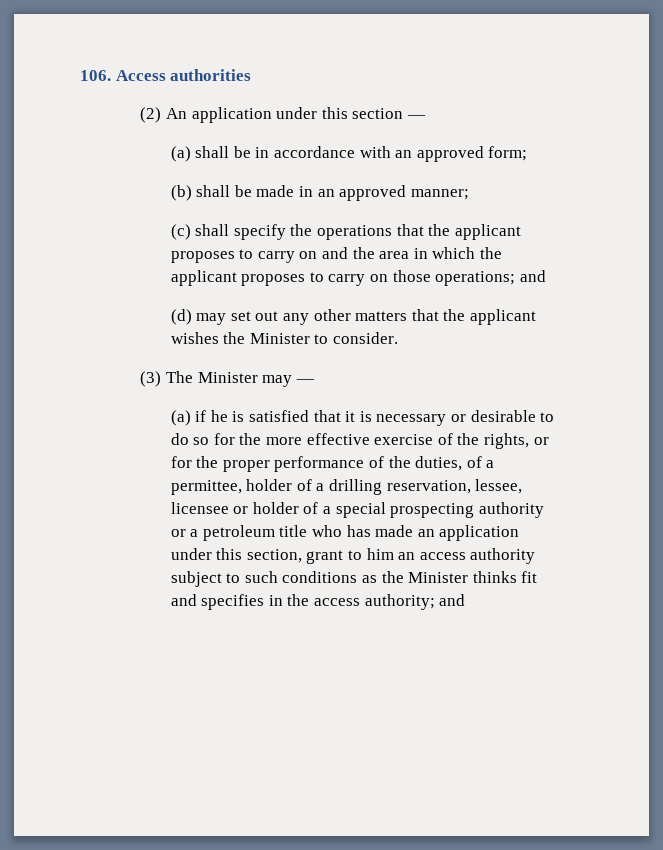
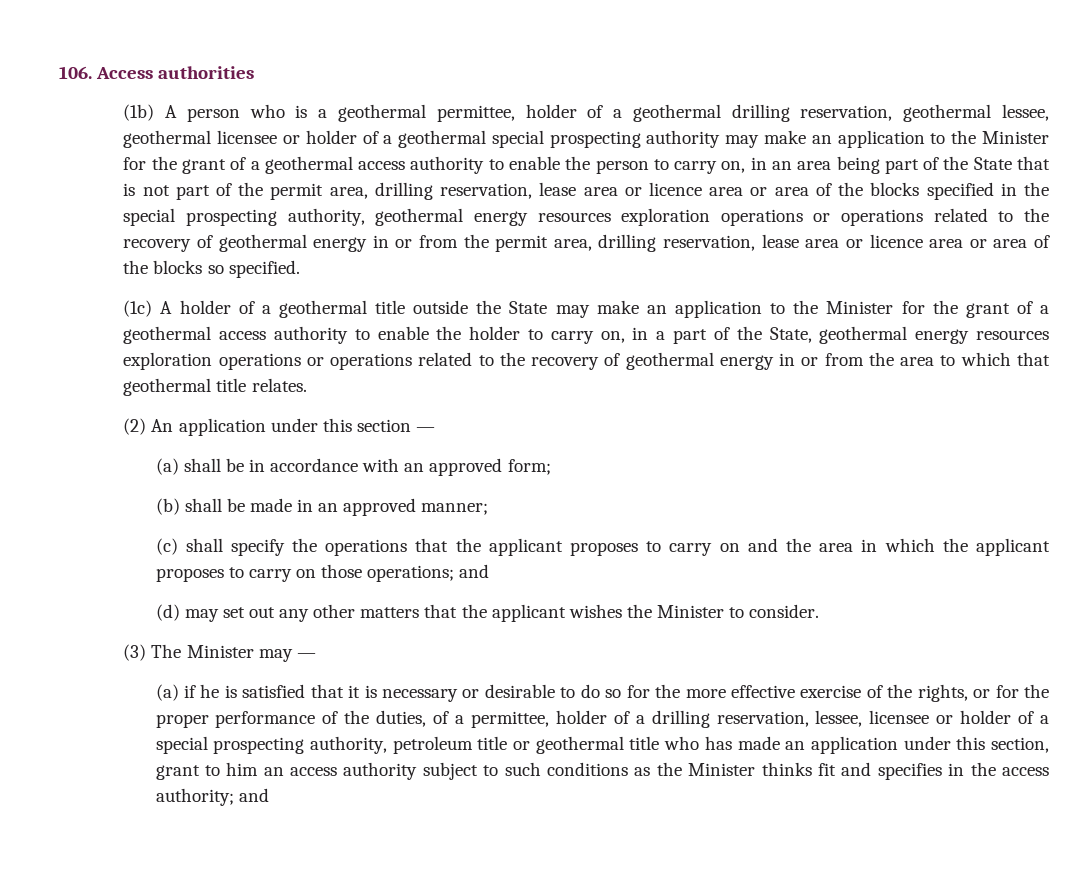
+ (1b) A person who is a geothermal permittee, holder of a geothermal drilling reservation, geothermal lessee, geothermal licensee or holder of a geothermal special prospecting authority may make an application to the Minister for the grant of a geothermal access authority to enable the person to carry on, in an area being part of the State that is not part of the permit area, drilling reservation, lease area or licence area or area of the blocks specified in the special prospecting authority, geothermal energy resources exploration operations or operations related to the recovery of geothermal energy in or from the permit area, drilling reservation, lease area or licence area or area of the blocks so specified.
+ (1c) A holder of a geothermal title outside the State may make an application to the Minister for the grant of a geothermal access authority to enable the holder to carry on, in a part of the State, geothermal energy resources exploration operations or operations related to the recovery of geothermal energy in or from the area to which that geothermal title relates.
- (a) if he is satisfied that it is necessary or desirable to do so for the more effective exercise of the rights, or for the proper performance of the duties, of a permittee, holder of a drilling reservation, lessee, licensee or holder of a special prospecting authority or a petroleum title who has made an application under this section, grant to him an access authority subject to such conditions as the Minister thinks fit and specifies in the access authority;
+ (a) if he is satisfied that it is necessary or desirable to do so for the more effective exercise of the rights, or for the proper performance of the duties, of a permittee, holder of a drilling reservation, lessee, licensee or holder of a special prospecting authority, petroleum title or geothermal title who has made an application under this section, grant to him an access authority subject to such conditions as the Minister thinks fit and specifies in the access authority;

